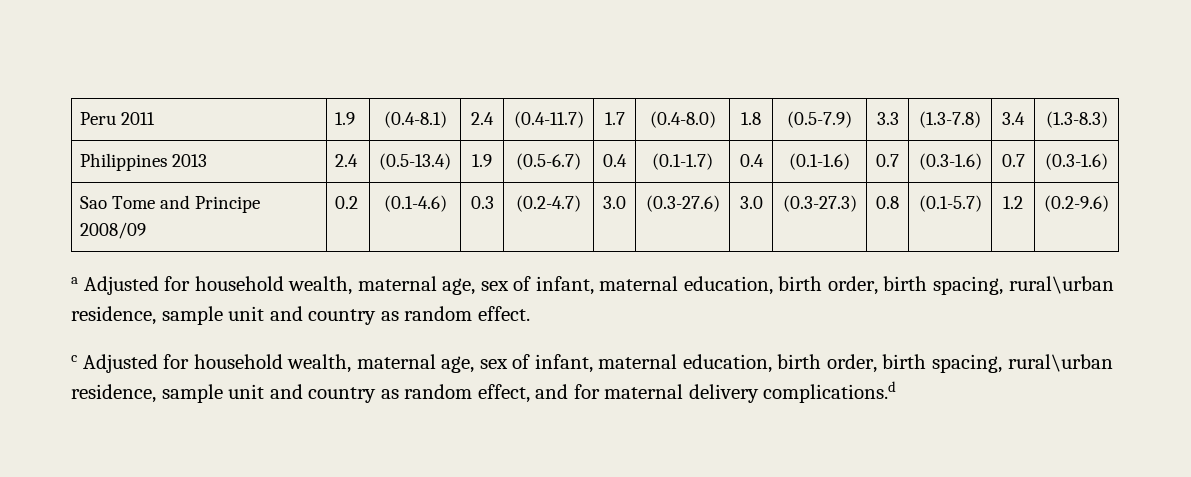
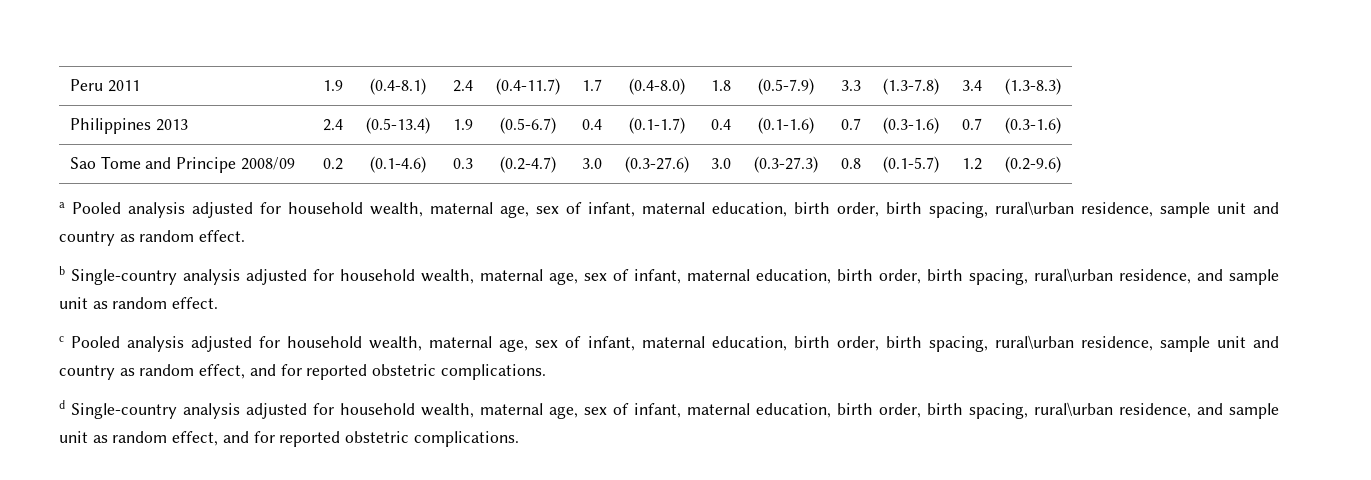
- a Adjusted for household wealth, maternal age, sex of infant, maternal education, birth order, birth spacing, rural\urban residence, sample unit and country as random effect.
+ a Pooled analysis adjusted for household wealth, maternal age, sex of infant, maternal education, birth order, birth spacing, rural\urban residence, sample unit and country as random effect.
- c Adjusted for household wealth, maternal age, sex of infant, maternal education, birth order, birth spacing, rural\urban residence, sample unit and country as random effect, and for maternal delivery complications.d
+ b Single-country analysis adjusted for household wealth, maternal age, sex of infant, maternal education, birth order, birth spacing, rural\urban residence, and sample unit as random effect.
+ c Pooled analysis adjusted for household wealth, maternal age, sex of infant, maternal education, birth order, birth spacing, rural\urban residence, sample unit and country as random effect, and for reported obstetric complications.
+ d Single-country analysis adjusted for household wealth, maternal age, sex of infant, maternal education, birth order, birth spacing, rural\urban residence, and sample unit as random effect, and for reported obstetric complications.

